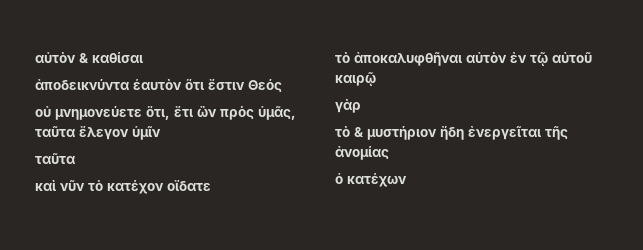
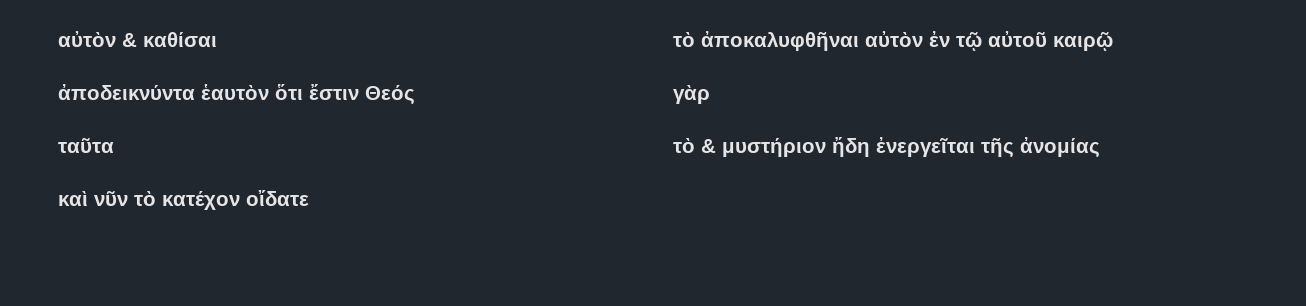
- οὐ μνημονεύετε ὅτι, ἔτι ὢν πρὸς ὑμᾶς, ταῦτα ἔλεγον ὑμῖν
- ὁ κατέχων

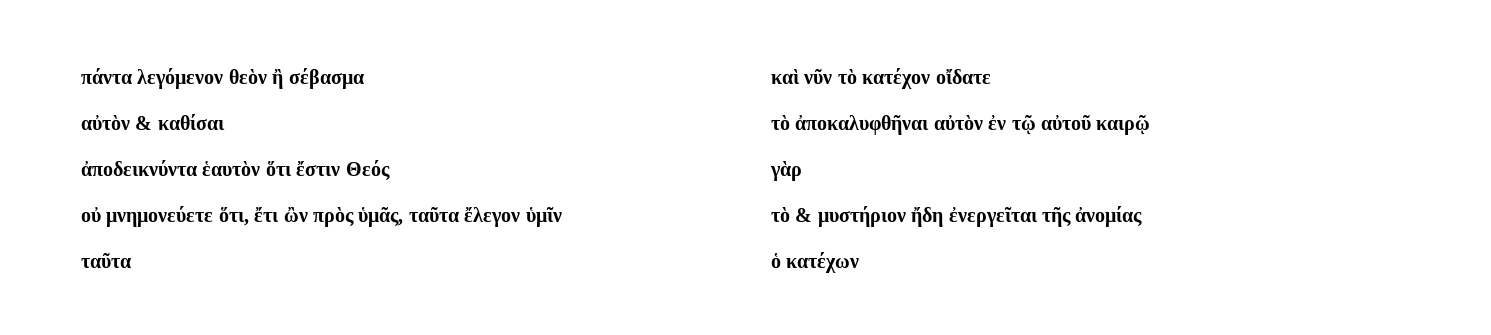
+ πάντα λεγόμενον θεὸν ἢ σέβασμα
+ οὐ μνημονεύετε ὅτι, ἔτι ὢν πρὸς ὑμᾶς, ταῦτα ἔλεγον ὑμῖν
+ ὁ κατέχων

